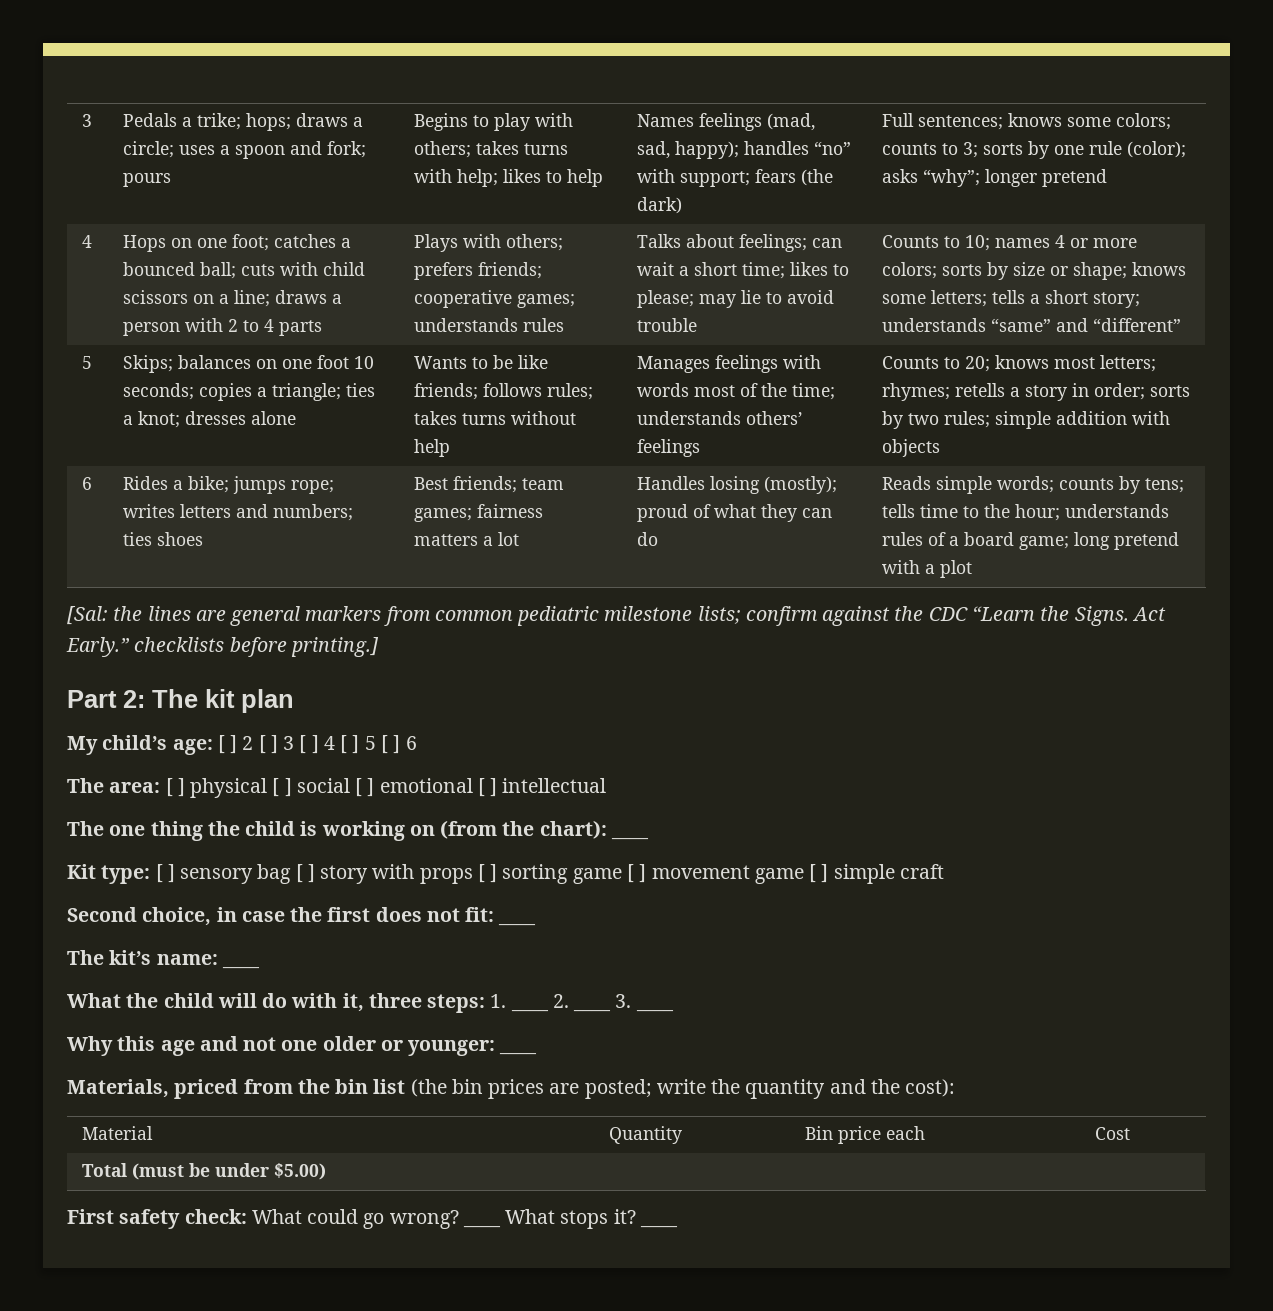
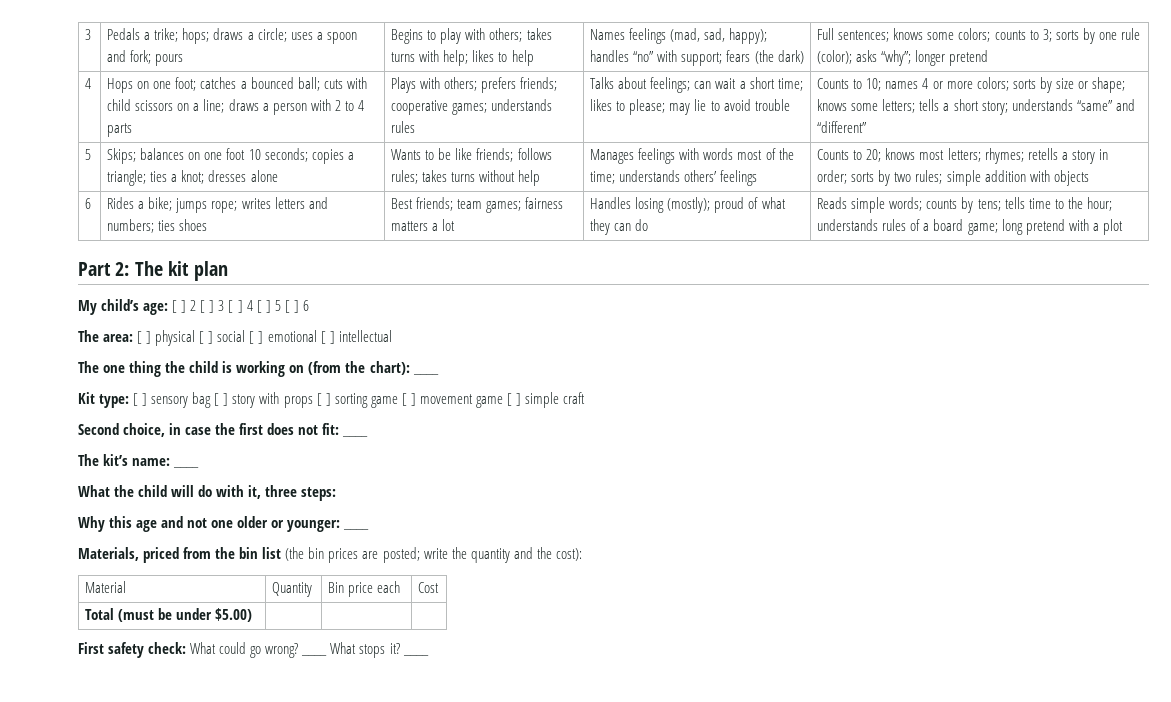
- [Sal: the lines are general markers from common pediatric milestone lists; confirm against the CDC “Learn the Signs. Act Early.” checklists before printing.]
- What the child will do with it, three steps: 1. ____ 2. ____ 3. ____
+ What the child will do with it, three steps:

